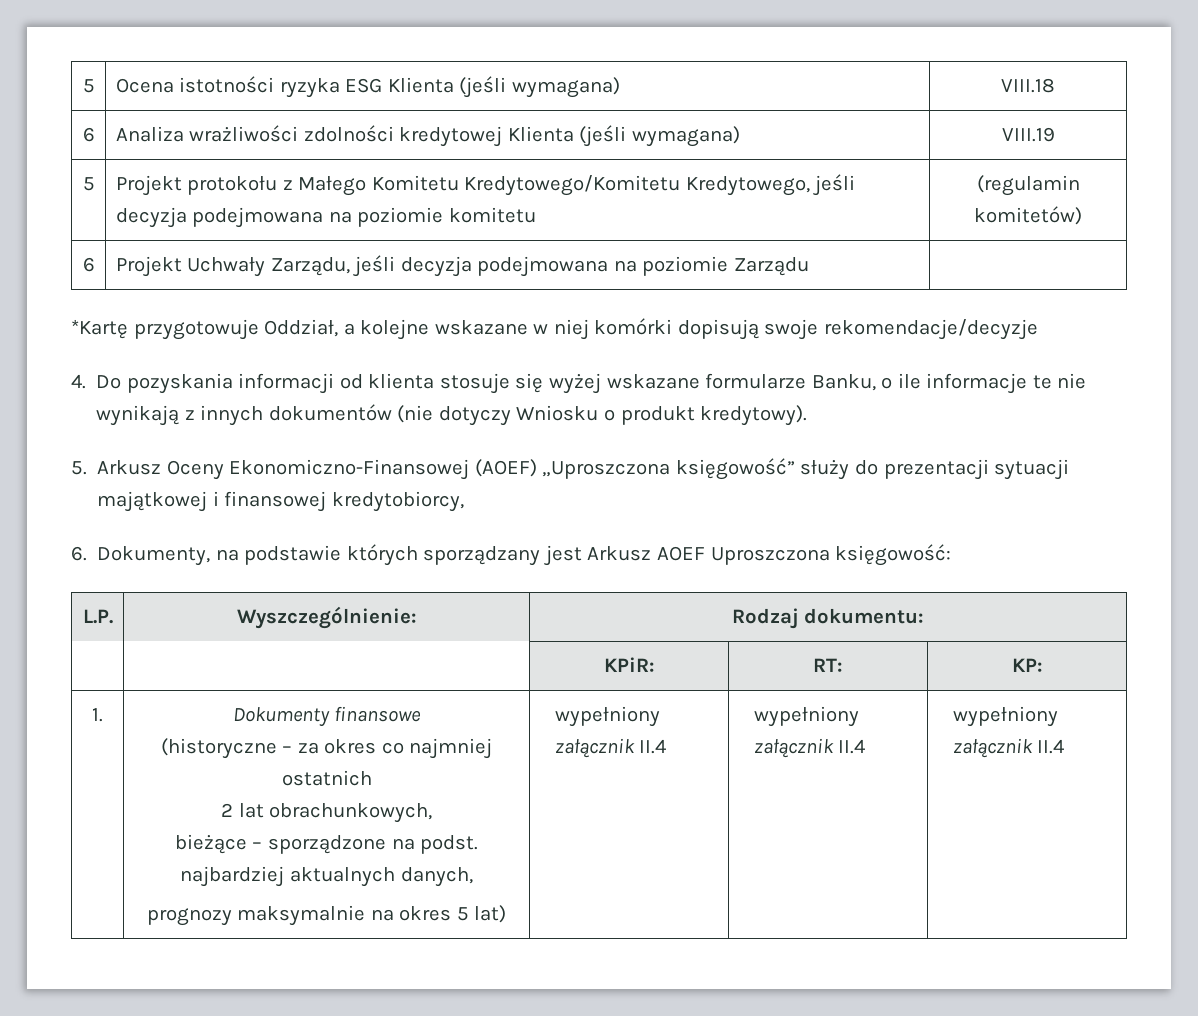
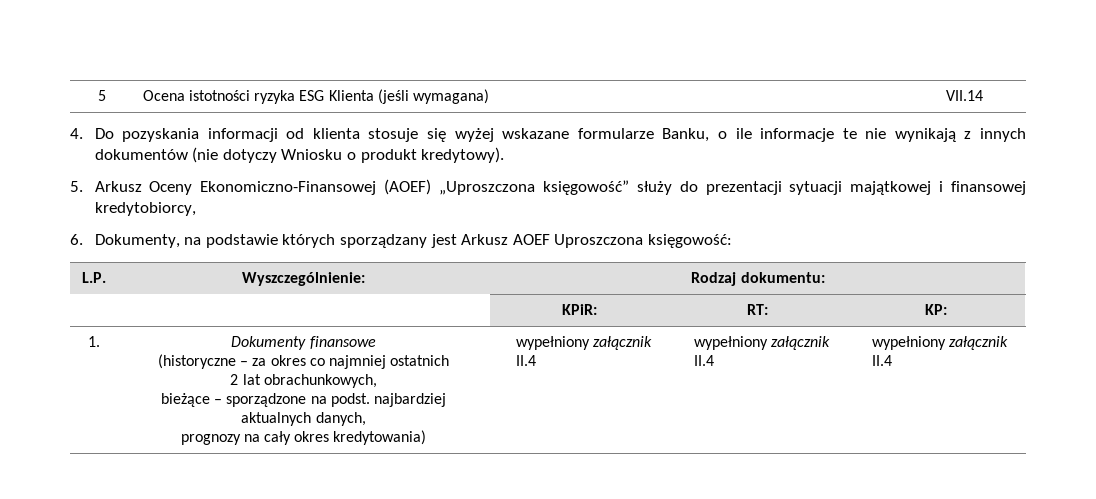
- 5 | Ocena istotności ryzyka ESG Klienta (jeśli wymagana) | VIII.18
- 6 | Analiza wrażliwości zdolności kredytowej Klienta (jeśli wymagana) | VIII.19
- 5 | Projekt protokołu z Małego Komitetu Kredytowego/Komitetu Kredytowego, jeśli decyzja podejmowana na poziomie komitetu | (regulamin komitetów)
- 6 | Projekt Uchwały Zarządu, jeśli decyzja podejmowana na poziomie Zarządu |
- *Kartę przygotowuje Oddział, a kolejne wskazane w niej komórki dopisują swoje rekomendacje/decyzje
+ 5 | Ocena istotności ryzyka ESG Klienta (jeśli wymagana) | VII.14
  1. | Dokumenty finansowe
  (historyczne – za okres co najmniej ostatnich
  2 lat obrachunkowych,
  bieżące – sporządzone na podst. najbardziej aktualnych danych,
- prognozy maksymalnie na okres 5 lat) | wypełniony załącznik II.4 | wypełniony załącznik II.4 | wypełniony załącznik II.4
+ prognozy na cały okres kredytowania) | wypełniony załącznik II.4 | wypełniony załącznik II.4 | wypełniony załącznik II.4

